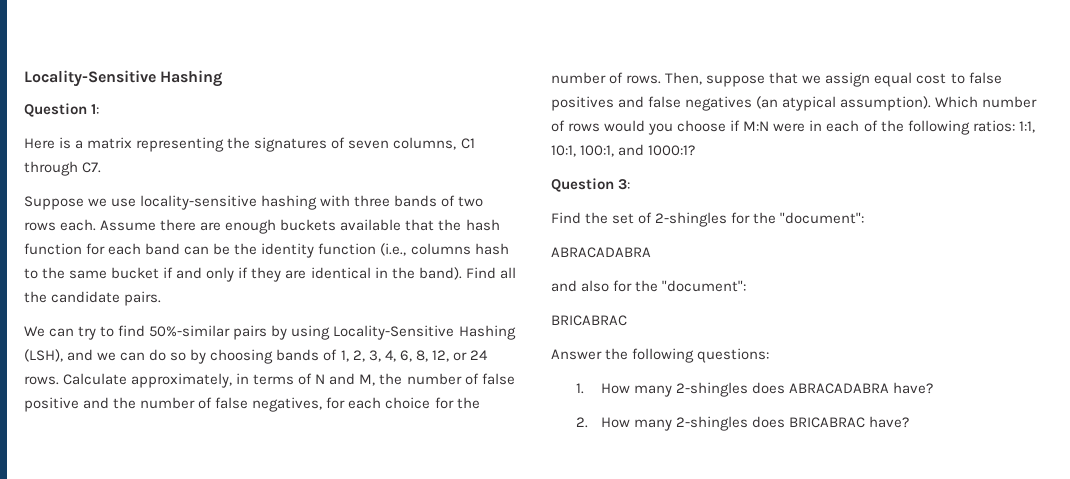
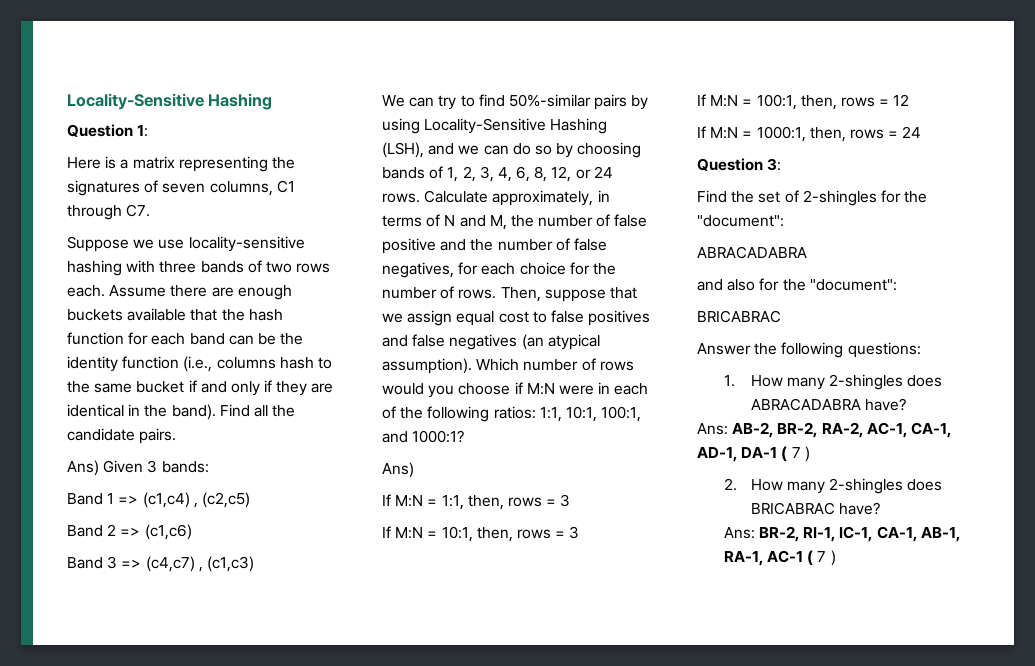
+ Ans) Given 3 bands:
+ Band 1 => (c1,c4) , (c2,c5)
+ Band 2 => (c1,c6)
+ Band 3 => (c4,c7) , (c1,c3)
  Which number of rows would you choose if M:N were in each of the following ratios: 1:1, 10:1, 100:1, and 1000:1?
+ Ans)
+ If M:N = 1:1, then, rows = 3
+ If M:N = 10:1, then, rows = 3
+ If M:N = 100:1, then, rows = 12
+ If M:N = 1000:1, then, rows = 24
+ Ans: AB-2, BR-2, RA-2, AC-1, CA-1, AD-1, DA-1 ( 7 )
+ Ans: BR-2, RI-1, IC-1, CA-1, AB-1, RA-1, AC-1 ( 7 )

